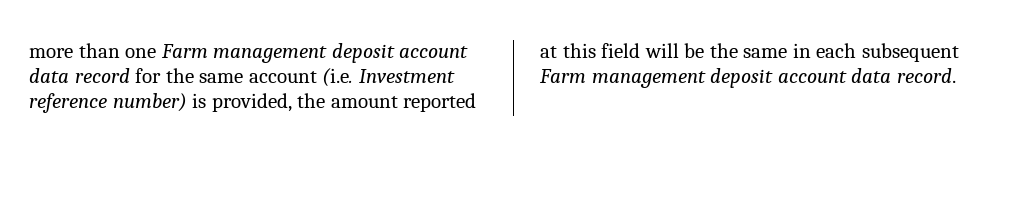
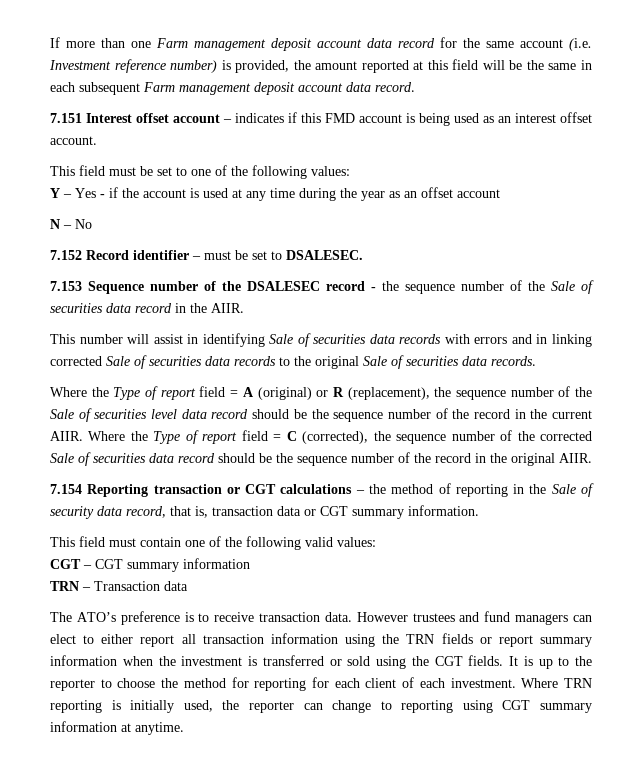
- more than one Farm management deposit account data record for the same account (i.e. Investment reference number) is provided, the amount reported at this field will be the same in each subsequent Farm management deposit account data record.
+ If more than one Farm management deposit account data record for the same account (i.e. Investment reference number) is provided, the amount reported at this field will be the same in each subsequent Farm management deposit account data record.
+ 7.151 Interest offset account – indicates if this FMD account is being used as an interest offset account.
+ This field must be set to one of the following values:
+ Y – Yes - if the account is used at any time during the year as an offset account
+ N – No
+ 7.152 Record identifier – must be set to DSALESEC.
+ 7.153 Sequence number of the DSALESEC record - the sequence number of the Sale of securities data record in the AIIR.
+ This number will assist in identifying Sale of securities data records with errors and in linking corrected Sale of securities data records to the original Sale of securities data records.
+ Where the Type of report field = A (original) or R (replacement), the sequence number of the Sale of securities level data record should be the sequence number of the record in the current AIIR. Where the Type of report field = C (corrected), the sequence number of the corrected Sale of securities data record should be the sequence number of the record in the original AIIR.
+ 7.154 Reporting transaction or CGT calculations – the method of reporting in the Sale of security data record, that is, transaction data or CGT summary information.
+ This field must contain one of the following valid values:
+ CGT – CGT summary information
+ TRN – Transaction data
+ The ATO’s preference is to receive transaction data. However trustees and fund managers can elect to either report all transaction information using the TRN fields or report summary information when the investment is transferred or sold using the CGT fields. It is up to the reporter to choose the method for reporting for each client of each investment. Where TRN reporting is initially used, the reporter can change to reporting using CGT summary information at anytime.

